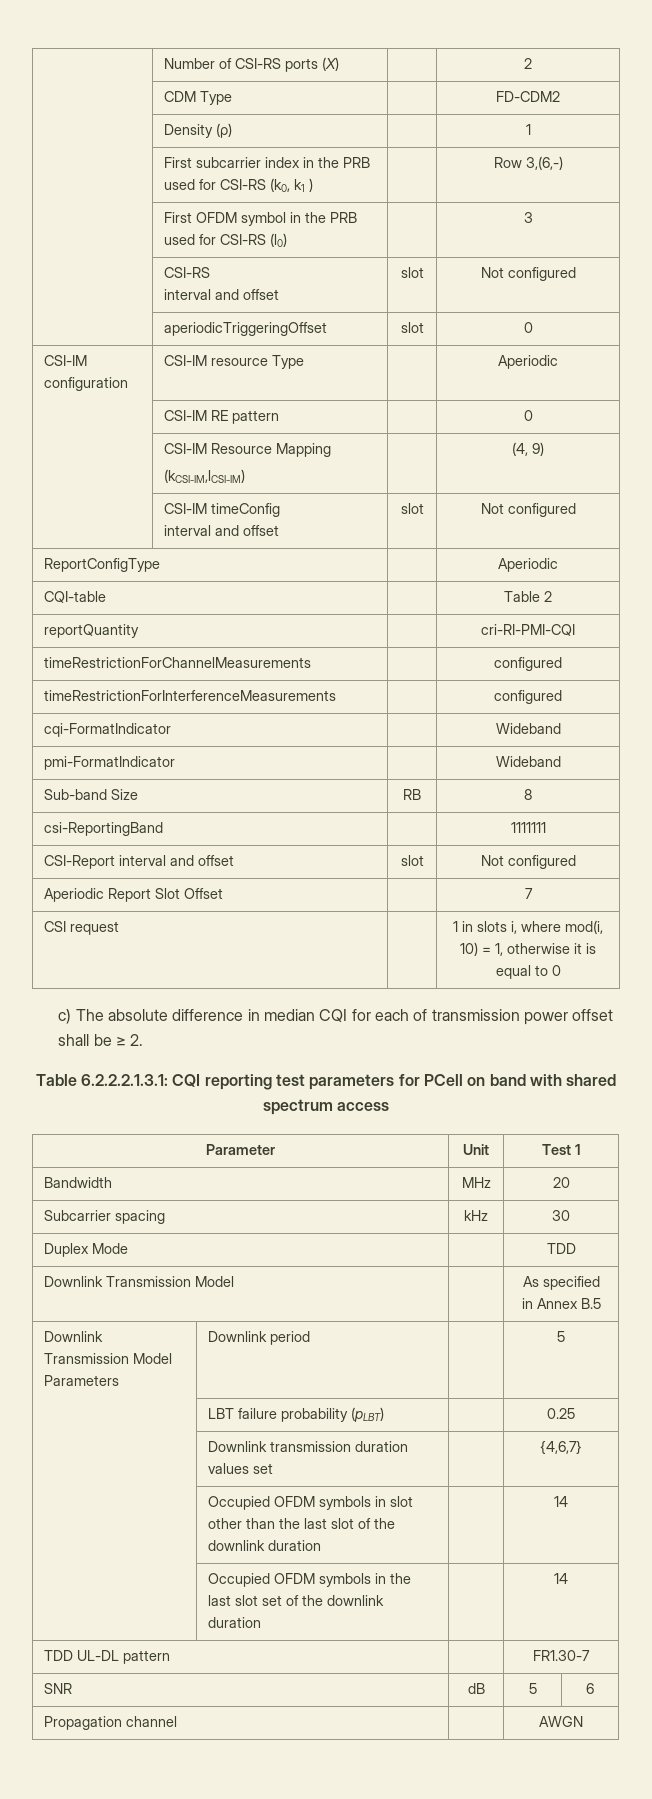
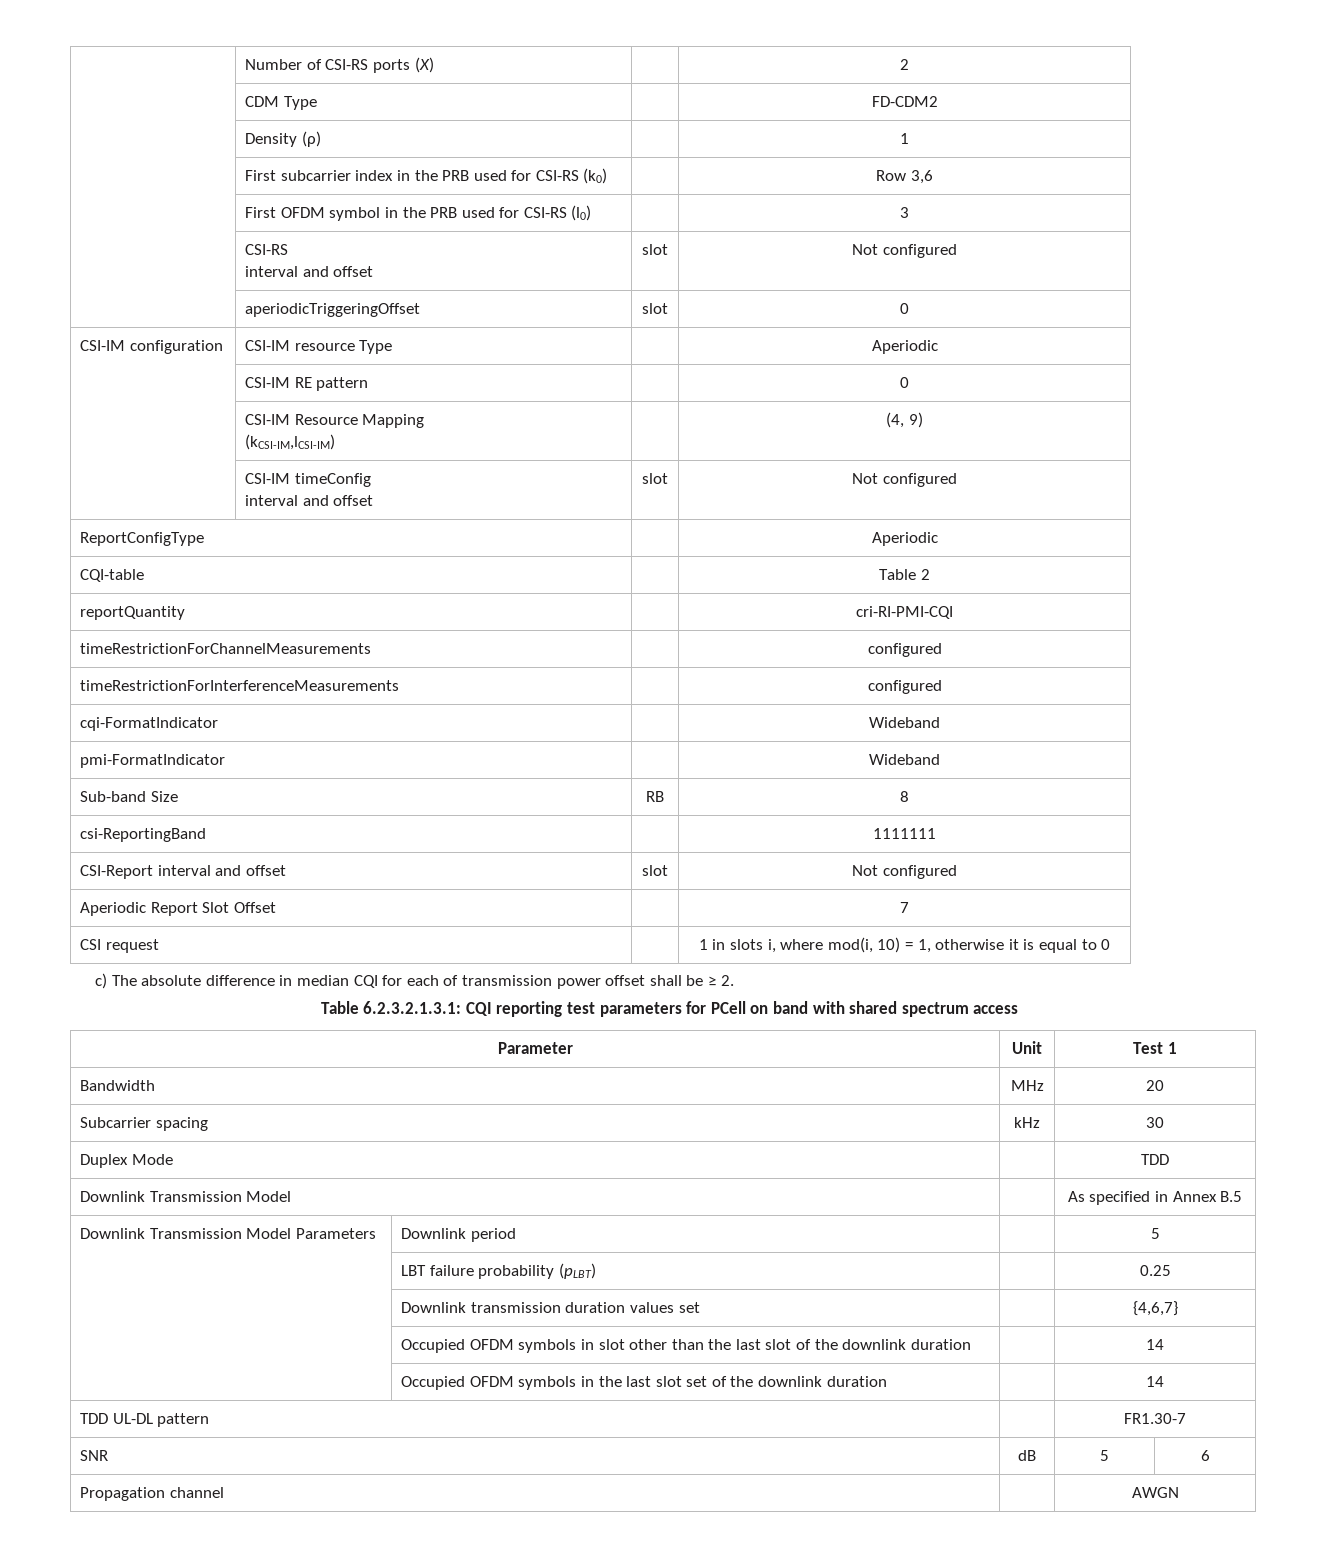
- | First subcarrier index in the PRB used for CSI-RS (k0, k1 ) | | Row 3,(6,-)
+ | First subcarrier index in the PRB used for CSI-RS (k0) | | Row 3,6
- Table 6.2.2.2.1.3.1: CQI reporting test parameters for PCell on band with shared spectrum access
+ Table 6.2.3.2.1.3.1: CQI reporting test parameters for PCell on band with shared spectrum access

